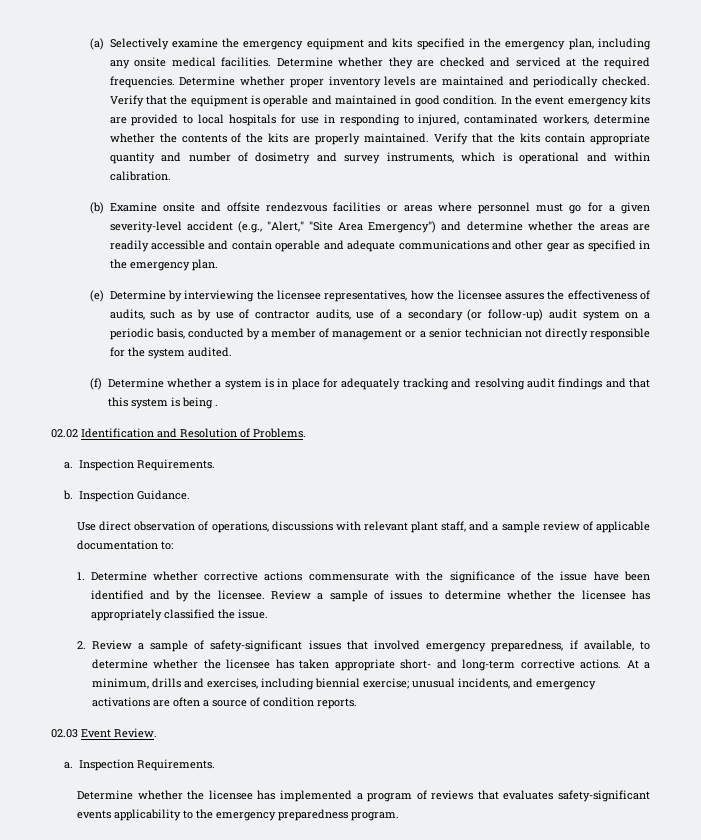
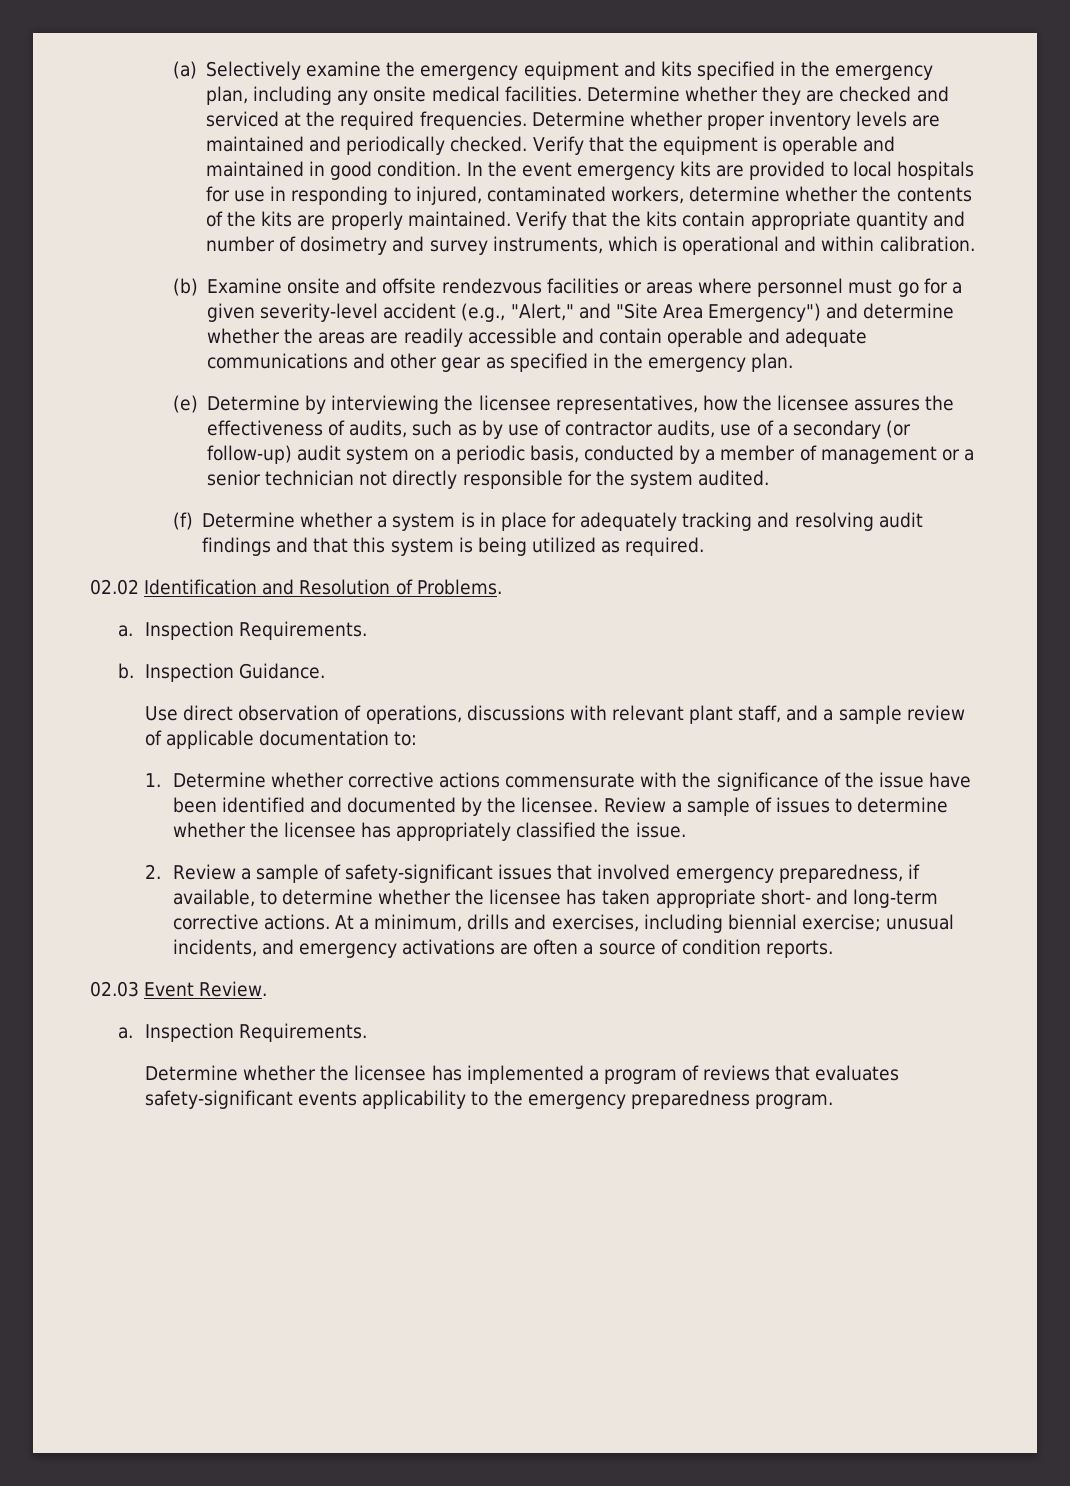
- (b) Examine onsite and offsite rendezvous facilities or areas where personnel must go for a given severity-level accident (e.g., "Alert," "Site Area Emergency") and determine whether the areas are readily accessible and contain operable and adequate communications and other gear as specified in the emergency plan.
+ (b) Examine onsite and offsite rendezvous facilities or areas where personnel must go for a given severity-level accident (e.g., "Alert," and "Site Area Emergency") and determine whether the areas are readily accessible and contain operable and adequate communications and other gear as specified in the emergency plan.
- (f) Determine whether a system is in place for adequately tracking and resolving audit findings and that this system is being .
+ (f) Determine whether a system is in place for adequately tracking and resolving audit findings and that this system is being utilized as required.
- 1. Determine whether corrective actions commensurate with the significance of the issue have been identified and by the licensee.
+ 1. Determine whether corrective actions commensurate with the significance of the issue have been identified and documented by the licensee.

